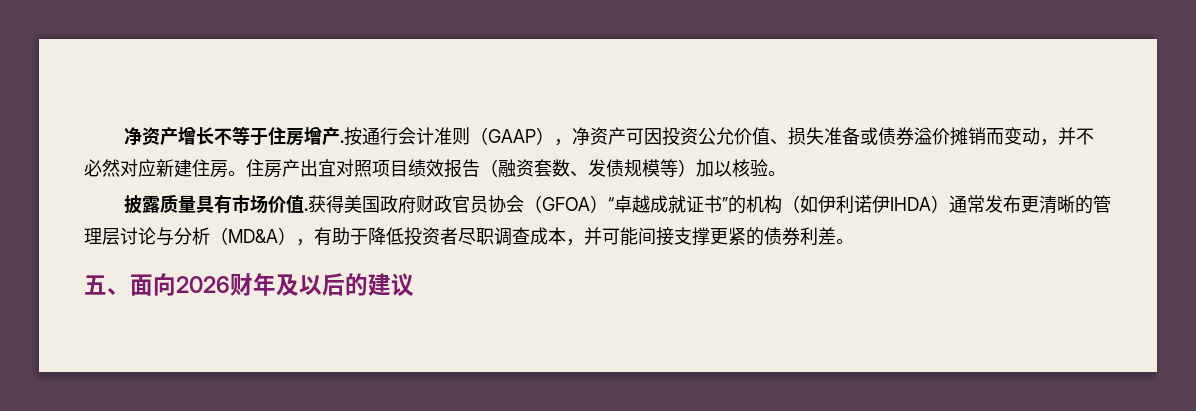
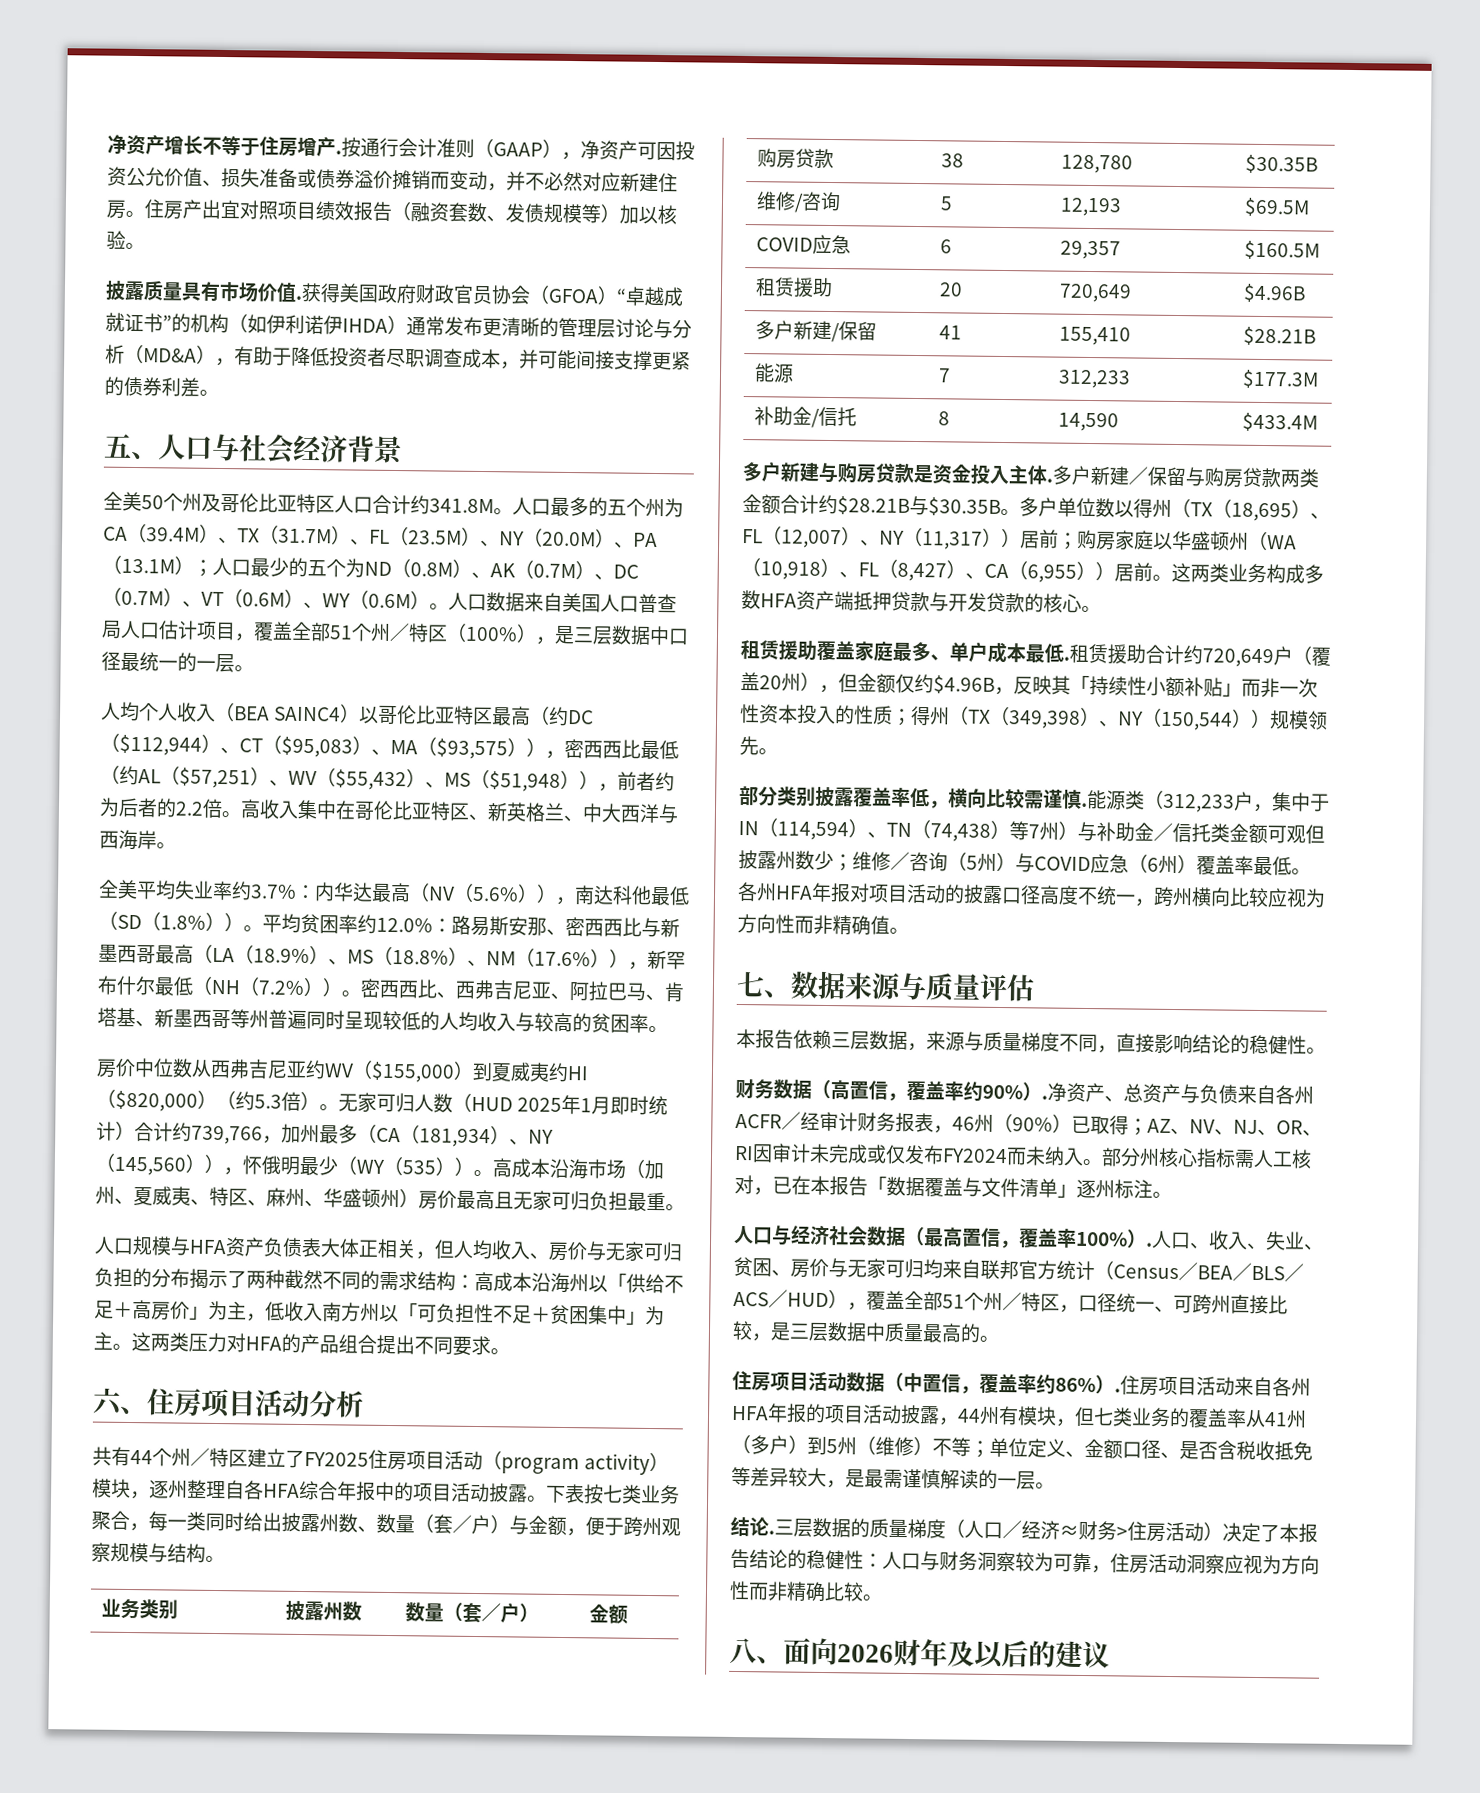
- 五、面向2026财年及以后的建议
+ 五、人口与社会经济背景
+ 全美50个州及哥伦比亚特区人口合计约341.8M。人口最多的五个州为CA（39.4M）、TX（31.7M）、FL（23.5M）、NY（20.0M）、PA（13.1M）；人口最少的五个为ND（0.8M）、AK（0.7M）、DC（0.7M）、VT（0.6M）、WY（0.6M）。人口数据来自美国人口普查局人口估计项目，覆盖全部51个州／特区（100%），是三层数据中口径最统一的一层。
+ 人均个人收入（BEA SAINC4）以哥伦比亚特区最高（约DC（$112,944）、CT（$95,083）、MA（$93,575）），密西西比最低（约AL（$57,251）、WV（$55,432）、MS（$51,948）），前者约为后者的2.2倍。高收入集中在哥伦比亚特区、新英格兰、中大西洋与西海岸。
+ 全美平均失业率约3.7%：内华达最高（NV（5.6%）），南达科他最低（SD（1.8%））。平均贫困率约12.0%：路易斯安那、密西西比与新墨西哥最高（LA（18.9%）、MS（18.8%）、NM（17.6%）），新罕布什尔最低（NH（7.2%））。密西西比、西弗吉尼亚、阿拉巴马、肯塔基、新墨西哥等州普遍同时呈现较低的人均收入与较高的贫困率。
+ 房价中位数从西弗吉尼亚约WV（$155,000）到夏威夷约HI（$820,000）（约5.3倍）。无家可归人数（HUD 2025年1月即时统计）合计约739,766，加州最多（CA（181,934）、NY（145,560）），怀俄明最少（WY（535））。高成本沿海市场（加州、夏威夷、特区、麻州、华盛顿州）房价最高且无家可归负担最重。
+ 人口规模与HFA资产负债表大体正相关，但人均收入、房价与无家可归负担的分布揭示了两种截然不同的需求结构：高成本沿海州以「供给不足＋高房价」为主，低收入南方州以「可负担性不足＋贫困集中」为主。这两类压力对HFA的产品组合提出不同要求。
+ 六、住房项目活动分析
+ 共有44个州／特区建立了FY2025住房项目活动（program activity）模块，逐州整理自各HFA综合年报中的项目活动披露。下表按七类业务聚合，每一类同时给出披露州数、数量（套／户）与金额，便于跨州观察规模与结构。
+ 业务类别 | 披露州数 | 数量（套／户） | 金额
+ 购房贷款 | 38 | 128,780 | $30.35B
+ 维修/咨询 | 5 | 12,193 | $69.5M
+ COVID应急 | 6 | 29,357 | $160.5M
+ 租赁援助 | 20 | 720,649 | $4.96B
+ 多户新建/保留 | 41 | 155,410 | $28.21B
+ 能源 | 7 | 312,233 | $177.3M
+ 补助金/信托 | 8 | 14,590 | $433.4M
+ 多户新建与购房贷款是资金投入主体.多户新建／保留与购房贷款两类金额合计约$28.21B与$30.35B。多户单位数以得州（TX（18,695）、FL（12,007）、NY（11,317））居前；购房家庭以华盛顿州（WA（10,918）、FL（8,427）、CA（6,955））居前。这两类业务构成多数HFA资产端抵押贷款与开发贷款的核心。
+ 租赁援助覆盖家庭最多、单户成本最低.租赁援助合计约720,649户（覆盖20州），但金额仅约$4.96B，反映其「持续性小额补贴」而非一次性资本投入的性质；得州（TX（349,398）、NY（150,544））规模领先。
+ 部分类别披露覆盖率低，横向比较需谨慎.能源类（312,233户，集中于IN（114,594）、TN（74,438）等7州）与补助金／信托类金额可观但披露州数少；维修／咨询（5州）与COVID应急（6州）覆盖率最低。各州HFA年报对项目活动的披露口径高度不统一，跨州横向比较应视为方向性而非精确值。
+ 七、数据来源与质量评估
+ 本报告依赖三层数据，来源与质量梯度不同，直接影响结论的稳健性。
+ 财务数据（高置信，覆盖率约90%）.净资产、总资产与负债来自各州ACFR／经审计财务报表，46州（90%）已取得；AZ、NV、NJ、OR、RI因审计未完成或仅发布FY2024而未纳入。部分州核心指标需人工核对，已在本报告「数据覆盖与文件清单」逐州标注。
+ 人口与经济社会数据（最高置信，覆盖率100%）.人口、收入、失业、贫困、房价与无家可归均来自联邦官方统计（Census／BEA／BLS／ACS／HUD），覆盖全部51个州／特区，口径统一、可跨州直接比较，是三层数据中质量最高的。
+ 住房项目活动数据（中置信，覆盖率约86%）.住房项目活动来自各州HFA年报的项目活动披露，44州有模块，但七类业务的覆盖率从41州（多户）到5州（维修）不等；单位定义、金额口径、是否含税收抵免等差异较大，是最需谨慎解读的一层。
+ 结论.三层数据的质量梯度（人口／经济≈财务>住房活动）决定了本报告结论的稳健性：人口与财务洞察较为可靠，住房活动洞察应视为方向性而非精确比较。
+ 八、面向2026财年及以后的建议

